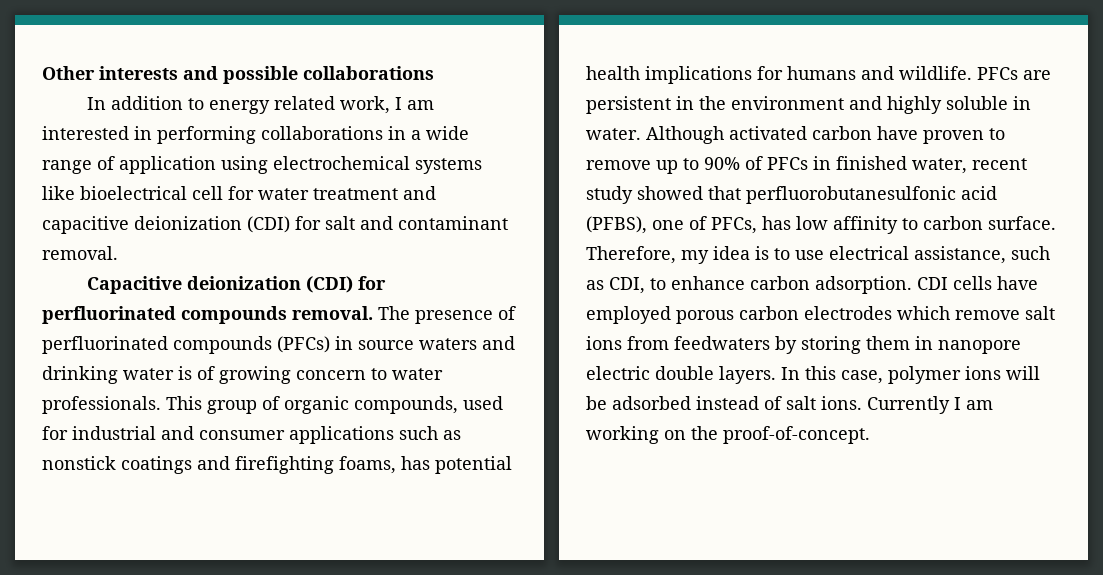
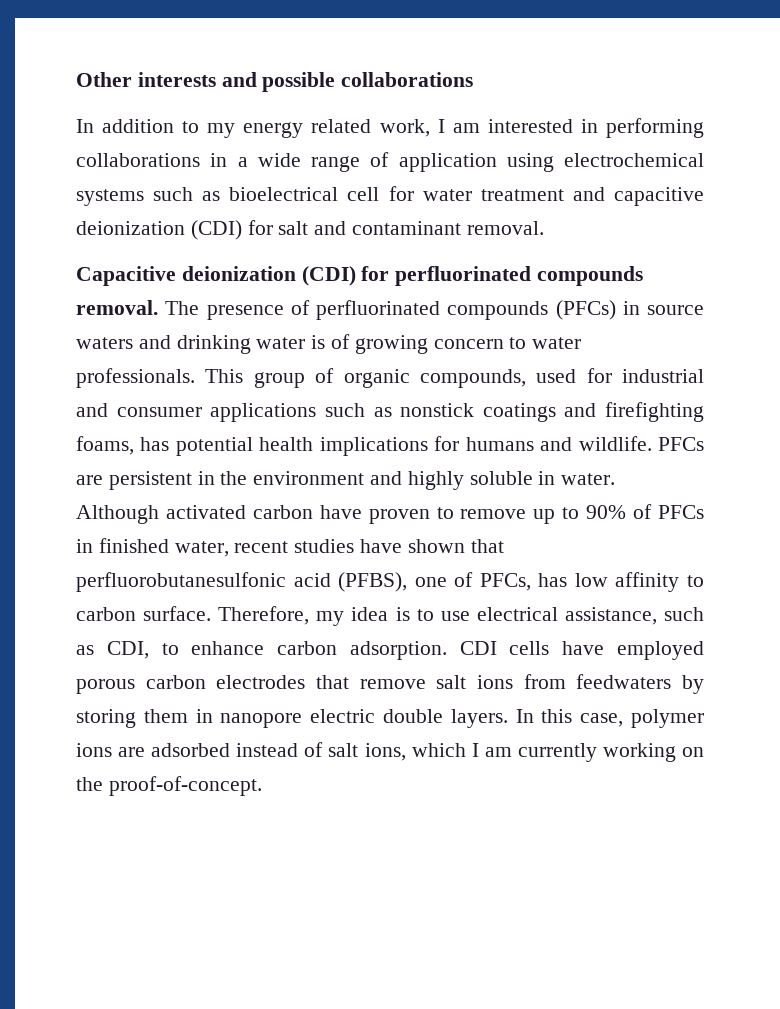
- In addition to energy related work, I am interested in performing collaborations in a wide range of application using electrochemical systems like bioelectrical cell for water treatment and capacitive deionization (CDI) for salt and contaminant removal.
+ In addition to my energy related work, I am interested in performing collaborations in a wide range of application using electrochemical systems such as bioelectrical cell for water treatment and capacitive deionization (CDI) for salt and contaminant removal.
- Although activated carbon have proven to remove up to 90% of PFCs in finished water, recent study showed that perfluorobutanesulfonic acid (PFBS), one of PFCs, has low affinity to carbon surface.
+ Although activated carbon have proven to remove up to 90% of PFCs in finished water, recent studies have shown that perfluorobutanesulfonic acid (PFBS), one of PFCs, has low affinity to carbon surface.
- CDI cells have employed porous carbon electrodes which remove salt ions from feedwaters by storing them in nanopore electric double layers.
+ CDI cells have employed porous carbon electrodes that remove salt ions from feedwaters by storing them in nanopore electric double layers.
- In this case, polymer ions will be adsorbed instead of salt ions. Currently I am working on the proof-of-concept.
+ In this case, polymer ions are adsorbed instead of salt ions, which I am currently working on the proof-of-concept.

